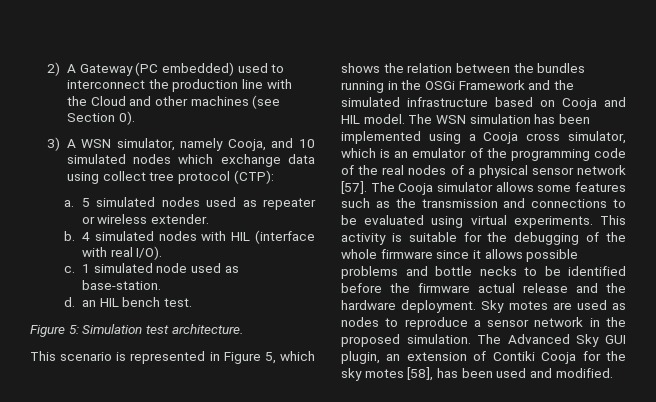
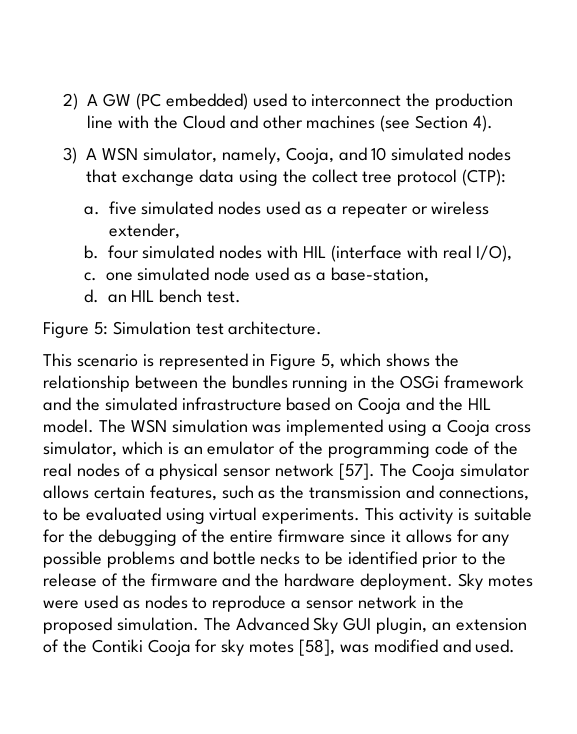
- 2) A Gateway (PC embedded) used to interconnect the production line with the Cloud and other machines (see Section 0).
+ 2) A GW (PC embedded) used to interconnect the production line with the Cloud and other machines (see Section 4).
- 3) A WSN simulator, namely Cooja, and 10 simulated nodes which exchange data using collect tree protocol (CTP):
+ 3) A WSN simulator, namely, Cooja, and 10 simulated nodes that exchange data using the collect tree protocol (CTP):
- a. 5 simulated nodes used as repeater or wireless extender.
+ a. five simulated nodes used as a repeater or wireless extender,
- b. 4 simulated nodes with HIL (interface with real I/O).
+ b. four simulated nodes with HIL (interface with real I/O),
- c. 1 simulated node used as base-station.
+ c. one simulated node used as a base-station,
- This scenario is represented in Figure 5, which shows the relation between the bundles running in the OSGi Framework and the simulated infrastructure based on Cooja and HIL model.
+ This scenario is represented in Figure 5, which shows the relationship between the bundles running in the OSGi framework and the simulated infrastructure based on Cooja and the HIL model.
- The WSN simulation has been implemented using a Cooja cross simulator, which is an emulator of the programming code of the real nodes of a physical sensor network [57].
+ The WSN simulation was implemented using a Cooja cross simulator, which is an emulator of the programming code of the real nodes of a physical sensor network [57].
- The Cooja simulator allows some features such as the transmission and connections to be evaluated using virtual experiments.
+ The Cooja simulator allows certain features, such as the transmission and connections, to be evaluated using virtual experiments.
- This activity is suitable for the debugging of the whole firmware since it allows possible problems and bottle necks to be identified before the firmware actual release and the hardware deployment.
+ This activity is suitable for the debugging of the entire firmware since it allows for any possible problems and bottle necks to be identified prior to the release of the firmware and the hardware deployment.
- Sky motes are used as nodes to reproduce a sensor network in the proposed simulation.
+ Sky motes were used as nodes to reproduce a sensor network in the proposed simulation.
- The Advanced Sky GUI plugin, an extension of Contiki Cooja for the sky motes [58], has been used and modified.
+ The Advanced Sky GUI plugin, an extension of the Contiki Cooja for sky motes [58], was modified and used.

